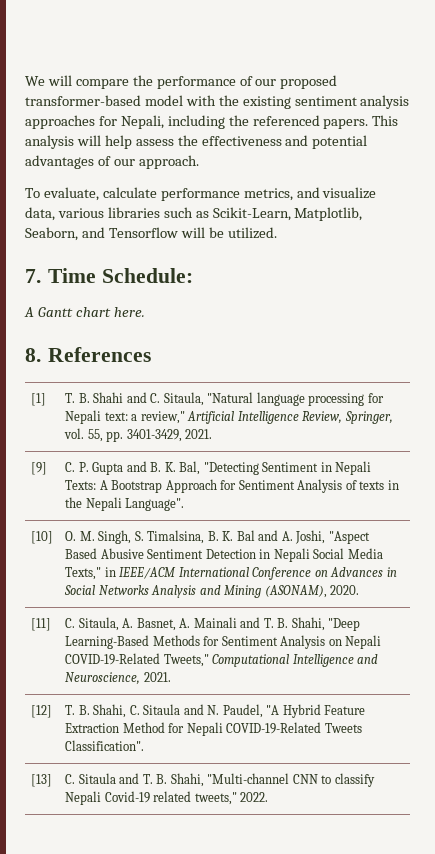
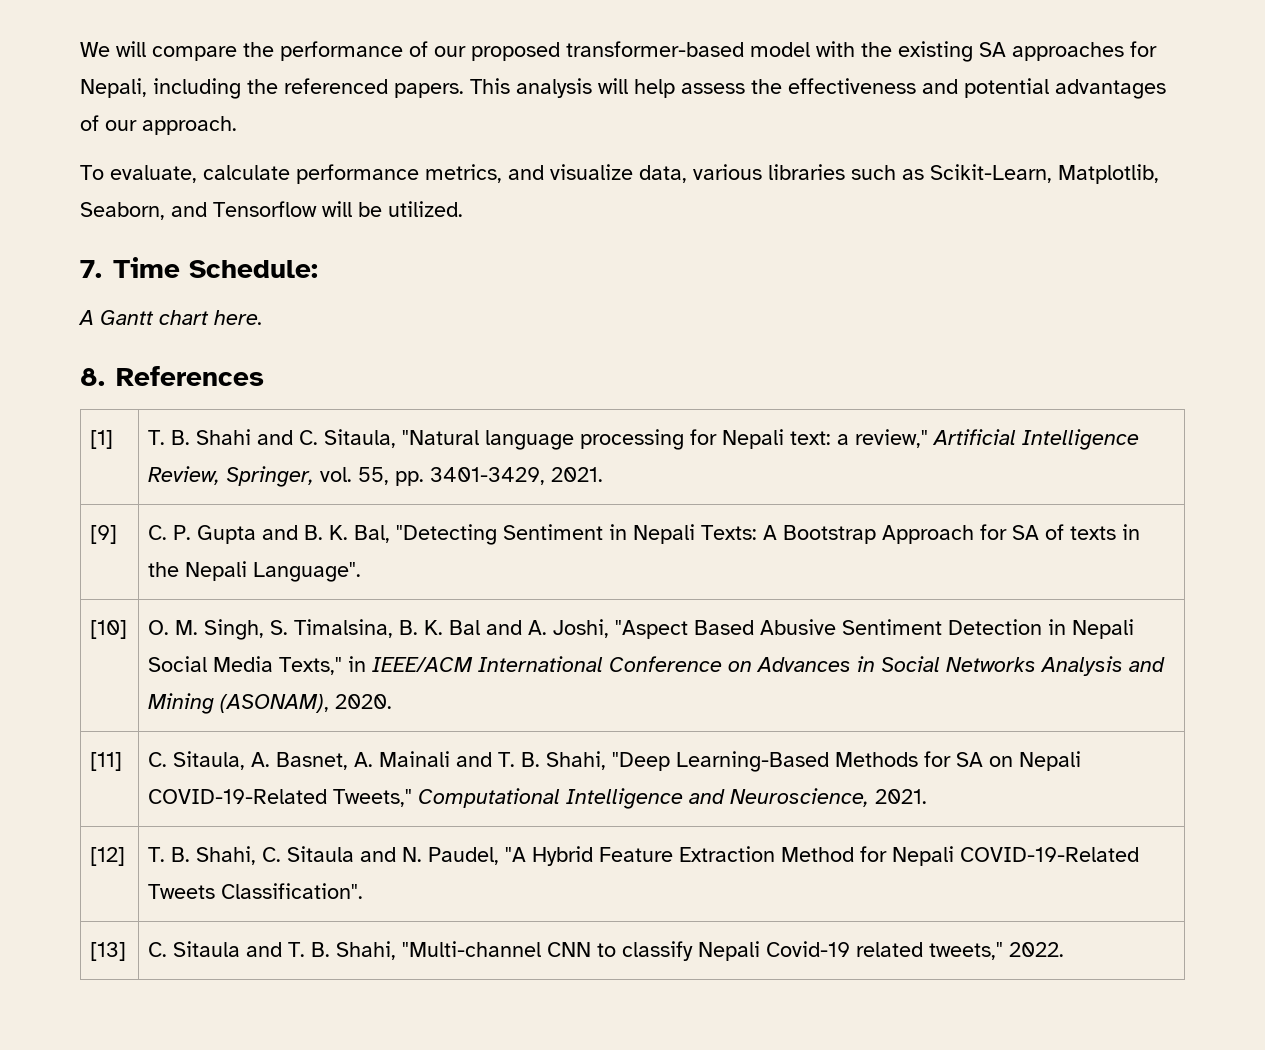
- We will compare the performance of our proposed transformer-based model with the existing sentiment analysis approaches for Nepali, including the referenced papers.
+ We will compare the performance of our proposed transformer-based model with the existing SA approaches for Nepali, including the referenced papers.
- [9] | C. P. Gupta and B. K. Bal, "Detecting Sentiment in Nepali Texts: A Bootstrap Approach for Sentiment Analysis of texts in the Nepali Language".
+ [9] | C. P. Gupta and B. K. Bal, "Detecting Sentiment in Nepali Texts: A Bootstrap Approach for SA of texts in the Nepali Language".
- [11] | C. Sitaula, A. Basnet, A. Mainali and T. B. Shahi, "Deep Learning-Based Methods for Sentiment Analysis on Nepali COVID-19-Related Tweets," Computational Intelligence and Neuroscience, 2021.
+ [11] | C. Sitaula, A. Basnet, A. Mainali and T. B. Shahi, "Deep Learning-Based Methods for SA on Nepali COVID-19-Related Tweets," Computational Intelligence and Neuroscience, 2021.

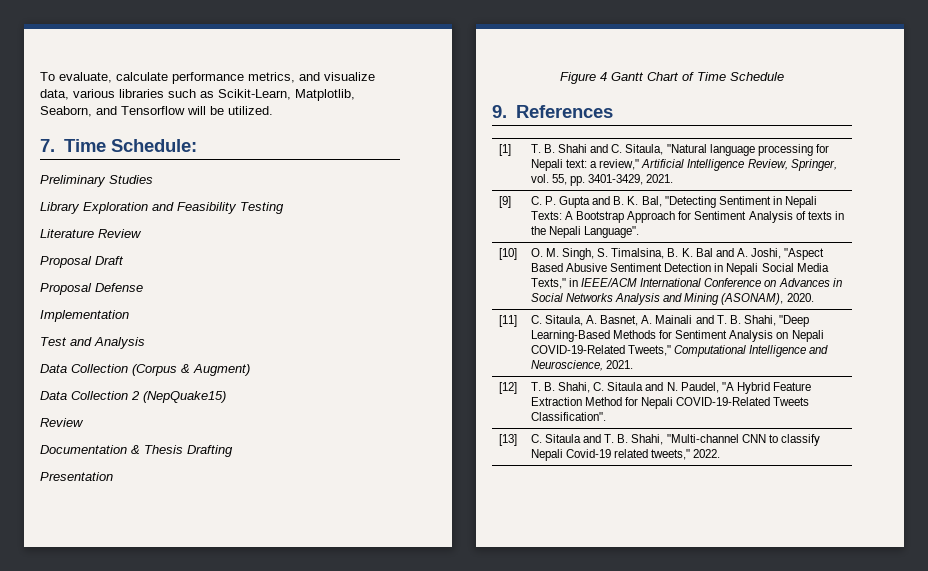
- We will compare the performance of our proposed transformer-based model with the existing SA approaches for Nepali, including the referenced papers. This analysis will help assess the effectiveness and potential advantages of our approach.
- A Gantt chart here.
- 8. References
+ Preliminary Studies
+ Library Exploration and Feasibility Testing
+ Literature Review
+ Proposal Draft
+ Proposal Defense
+ Implementation
+ Test and Analysis
+ Data Collection (Corpus & Augment)
+ Data Collection 2 (NepQuake15)
+ Review
+ Documentation & Thesis Drafting
+ Presentation
+ Figure 4 Gantt Chart of Time Schedule
+ 9. References
- [9] | C. P. Gupta and B. K. Bal, "Detecting Sentiment in Nepali Texts: A Bootstrap Approach for SA of texts in the Nepali Language".
+ [9] | C. P. Gupta and B. K. Bal, "Detecting Sentiment in Nepali Texts: A Bootstrap Approach for Sentiment Analysis of texts in the Nepali Language".
- [11] | C. Sitaula, A. Basnet, A. Mainali and T. B. Shahi, "Deep Learning-Based Methods for SA on Nepali COVID-19-Related Tweets," Computational Intelligence and Neuroscience, 2021.
+ [11] | C. Sitaula, A. Basnet, A. Mainali and T. B. Shahi, "Deep Learning-Based Methods for Sentiment Analysis on Nepali COVID-19-Related Tweets," Computational Intelligence and Neuroscience, 2021.

